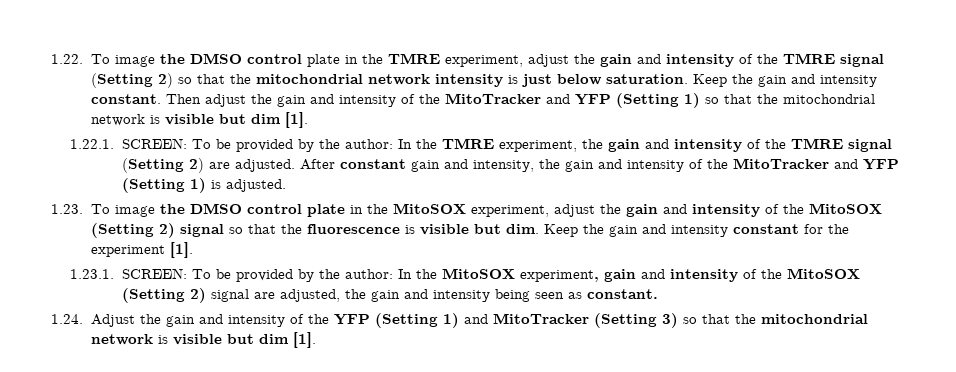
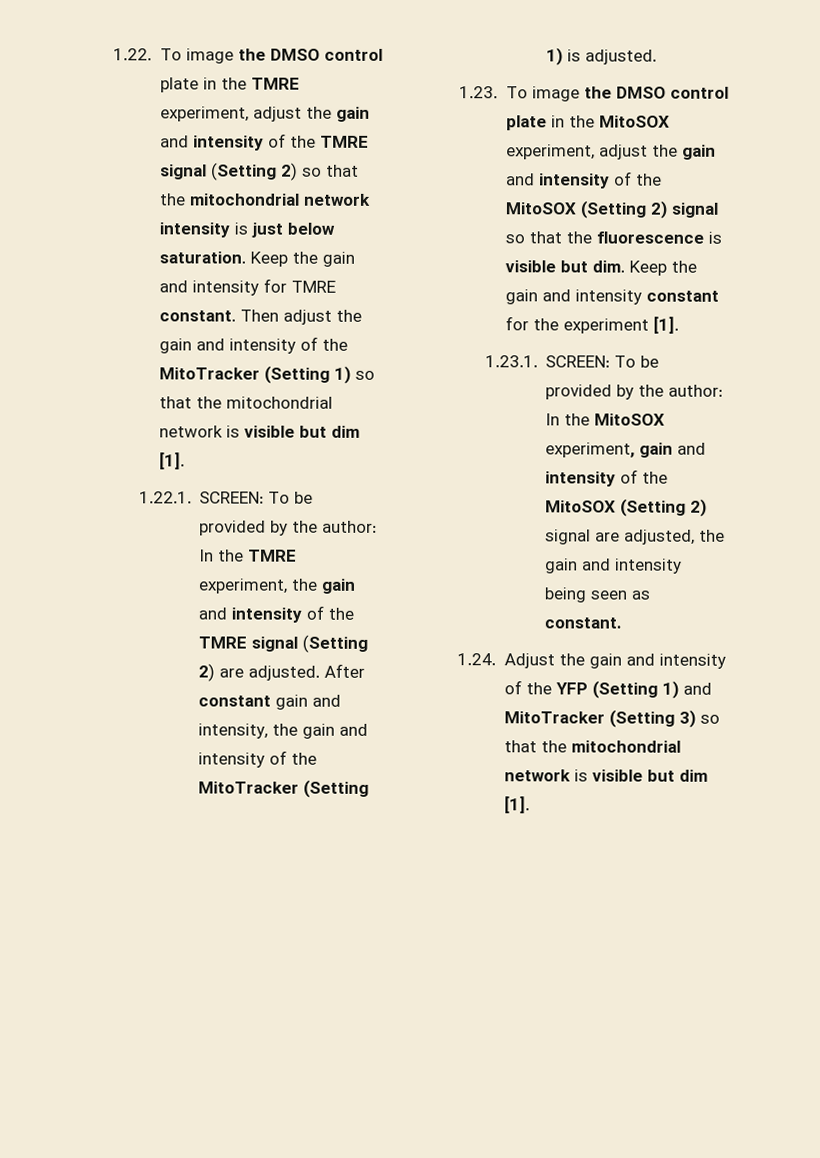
- Keep the gain and intensity constant.
+ Keep the gain and intensity for TMRE constant.
- Then adjust the gain and intensity of the MitoTracker and YFP (Setting 1) so that the mitochondrial network is visible but dim [1].
+ Then adjust the gain and intensity of the MitoTracker (Setting 1) so that the mitochondrial network is visible but dim [1].
- After constant gain and intensity, the gain and intensity of the MitoTracker and YFP (Setting 1) is adjusted.
+ After constant gain and intensity, the gain and intensity of the MitoTracker (Setting 1) is adjusted.

